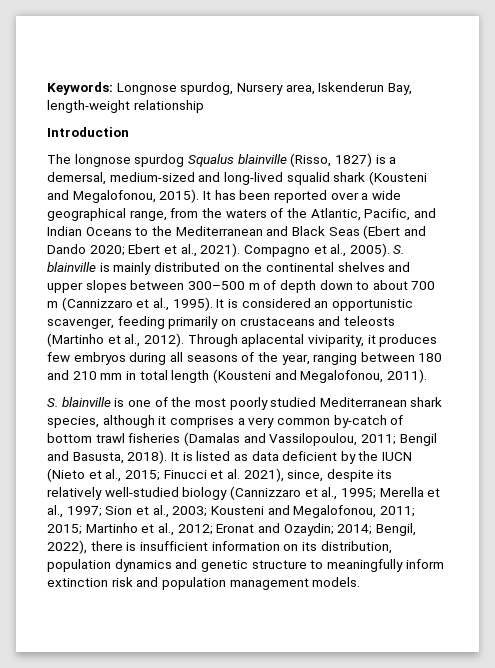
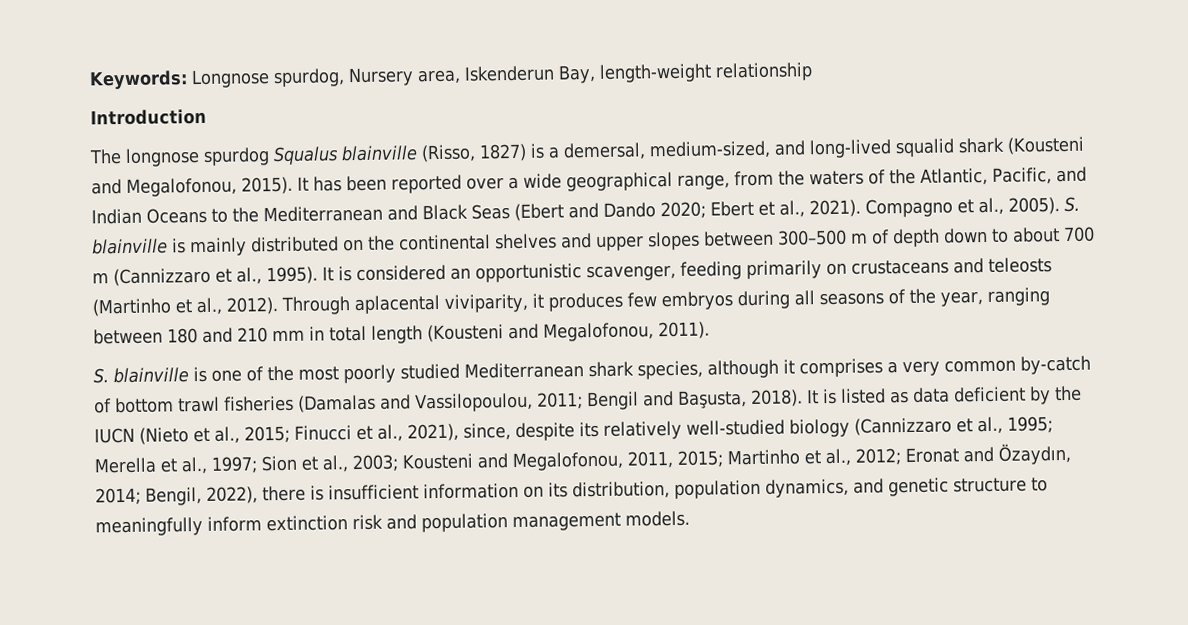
- The longnose spurdog Squalus blainville (Risso, 1827) is a demersal, medium-sized and long-lived squalid shark (Kousteni and Megalofonou, 2015).
+ The longnose spurdog Squalus blainville (Risso, 1827) is a demersal, medium-sized, and long-lived squalid shark (Kousteni and Megalofonou, 2015).
- S. blainville is one of the most poorly studied Mediterranean shark species, although it comprises a very common by-catch of bottom trawl fisheries (Damalas and Vassilopoulou, 2011; Bengil and Basusta, 2018).
+ S. blainville is one of the most poorly studied Mediterranean shark species, although it comprises a very common by-catch of bottom trawl fisheries (Damalas and Vassilopoulou, 2011; Bengil and Başusta, 2018).
- Finucci et al. 2021), since, despite its relatively well-studied biology (Cannizzaro et al., 1995;
+ Finucci et al., 2021), since, despite its relatively well-studied biology (Cannizzaro et al., 1995;
- Kousteni and Megalofonou, 2011; 2015;
+ Kousteni and Megalofonou, 2011, 2015;
- Eronat and Ozaydin; 2014;
+ Eronat and Özaydın, 2014;
- Bengil, 2022), there is insufficient information on its distribution, population dynamics and genetic structure to meaningfully inform extinction risk and population management models.
+ Bengil, 2022), there is insufficient information on its distribution, population dynamics, and genetic structure to meaningfully inform extinction risk and population management models.

